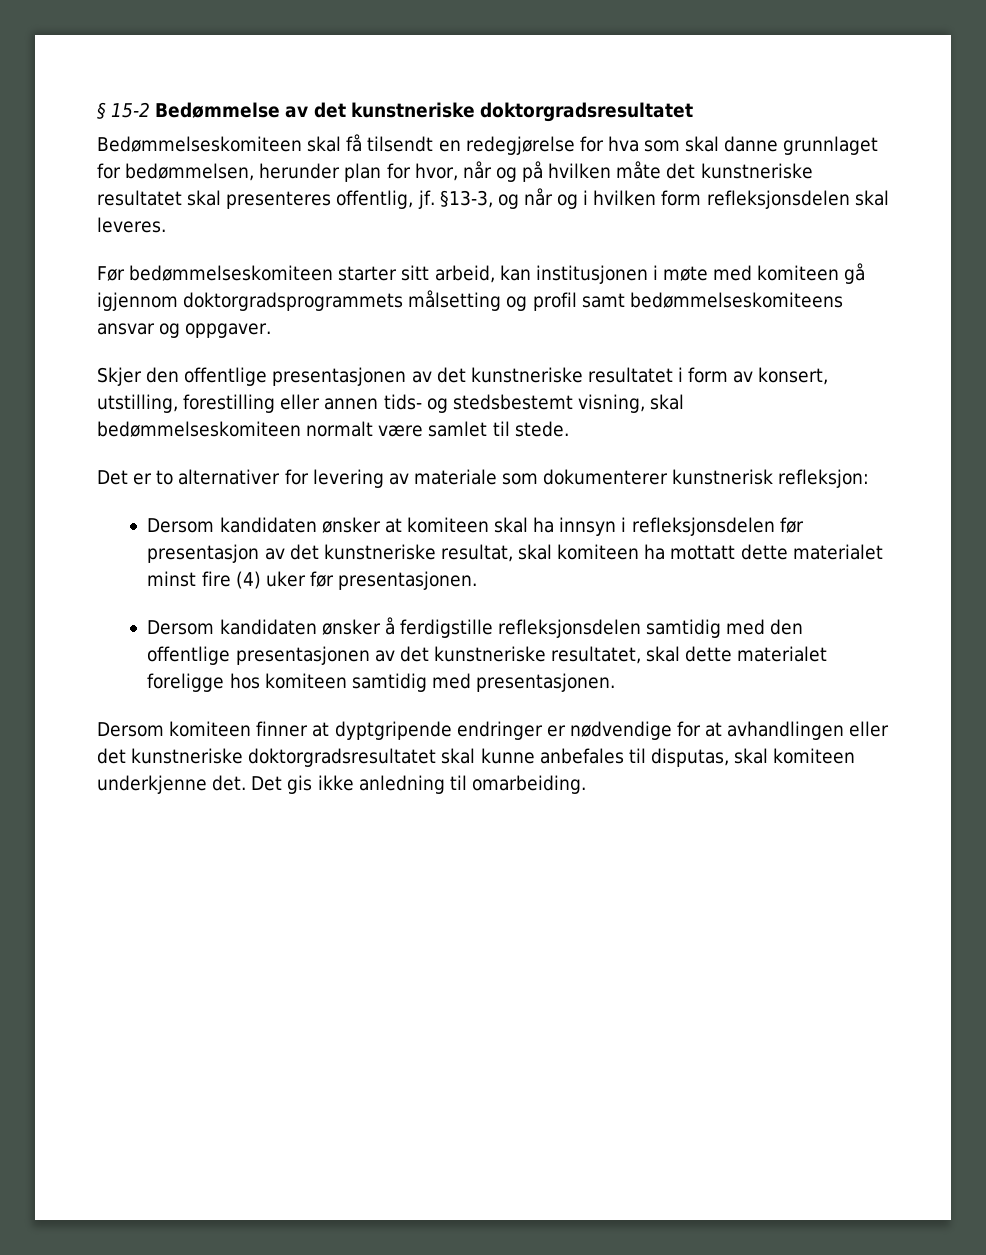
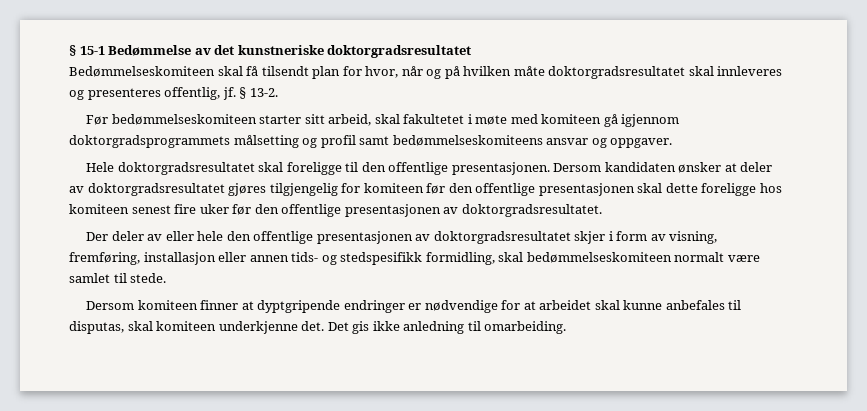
- § 15-2 Bedømmelse av det kunstneriske doktorgradsresultatet
+ § 15-1 Bedømmelse av det kunstneriske doktorgradsresultatet
- Bedømmelseskomiteen skal få tilsendt en redegjørelse for hva som skal danne grunnlaget for bedømmelsen, herunder plan for hvor, når og på hvilken måte det kunstneriske resultatet skal presenteres offentlig, jf. §13-3, og når og i hvilken form refleksjonsdelen skal leveres.
+ Bedømmelseskomiteen skal få tilsendt plan for hvor, når og på hvilken måte doktorgradsresultatet skal innleveres og presenteres offentlig, jf. § 13-2.
- Før bedømmelseskomiteen starter sitt arbeid, kan institusjonen i møte med komiteen gå igjennom doktorgradsprogrammets målsetting og profil samt bedømmelseskomiteens ansvar og oppgaver.
+ Før bedømmelseskomiteen starter sitt arbeid, skal fakultetet i møte med komiteen gå igjennom doktorgradsprogrammets målsetting og profil samt bedømmelseskomiteens ansvar og oppgaver.
- Skjer den offentlige presentasjonen av det kunstneriske resultatet i form av konsert, utstilling, forestilling eller annen tids- og stedsbestemt visning, skal bedømmelseskomiteen normalt være samlet til stede.
+ Hele doktorgradsresultatet skal foreligge til den offentlige presentasjonen. Dersom kandidaten ønsker at deler av doktorgradsresultatet gjøres tilgjengelig for komiteen før den offentlige presentasjonen skal dette foreligge hos komiteen senest fire uker før den offentlige presentasjonen av doktorgradsresultatet.
+ Der deler av eller hele den offentlige presentasjonen av doktorgradsresultatet skjer i form av visning, fremføring, installasjon eller annen tids- og stedspesifikk formidling, skal bedømmelseskomiteen normalt være samlet til stede.
- Det er to alternativer for levering av materiale som dokumenterer kunstnerisk refleksjon:
- Dersom kandidaten ønsker at komiteen skal ha innsyn i refleksjonsdelen før presentasjon av det kunstneriske resultat, skal komiteen ha mottatt dette materialet minst fire (4) uker før presentasjonen.
- Dersom kandidaten ønsker å ferdigstille refleksjonsdelen samtidig med den offentlige presentasjonen av det kunstneriske resultatet, skal dette materialet foreligge hos komiteen samtidig med presentasjonen.
- Dersom komiteen finner at dyptgripende endringer er nødvendige for at avhandlingen eller det kunstneriske doktorgradsresultatet skal kunne anbefales til disputas, skal komiteen underkjenne det.
+ Dersom komiteen finner at dyptgripende endringer er nødvendige for at arbeidet skal kunne anbefales til disputas, skal komiteen underkjenne det.

